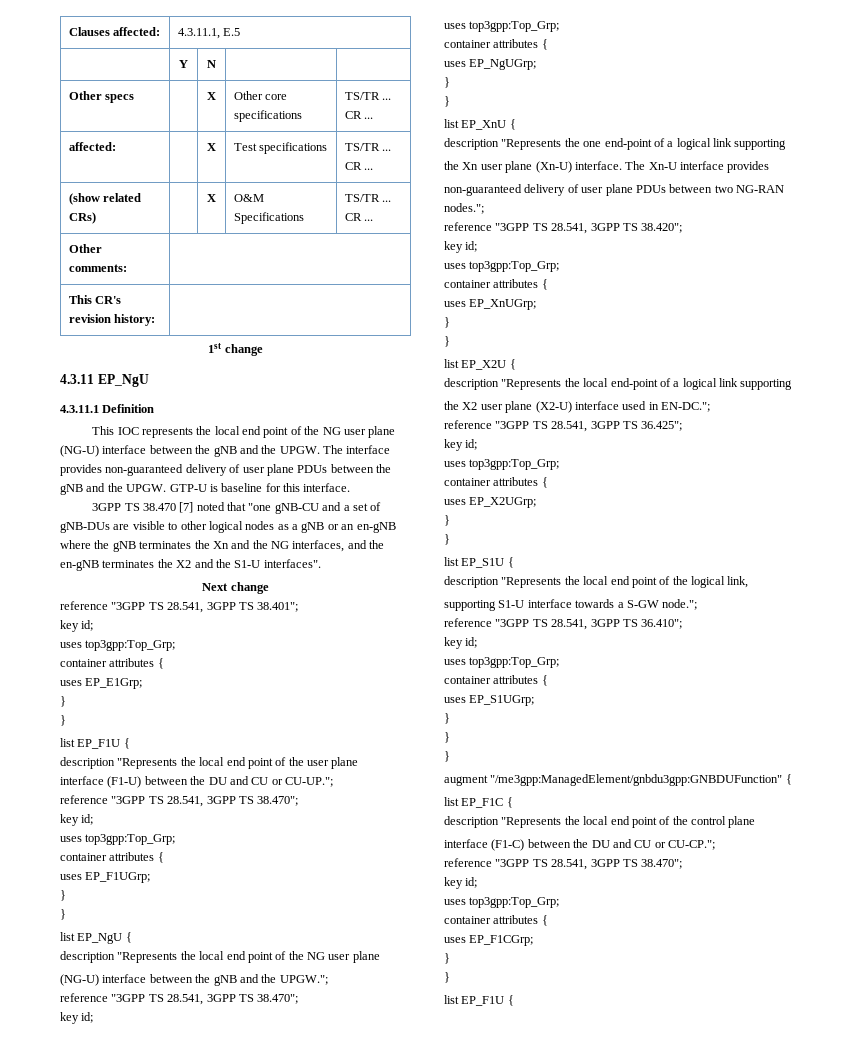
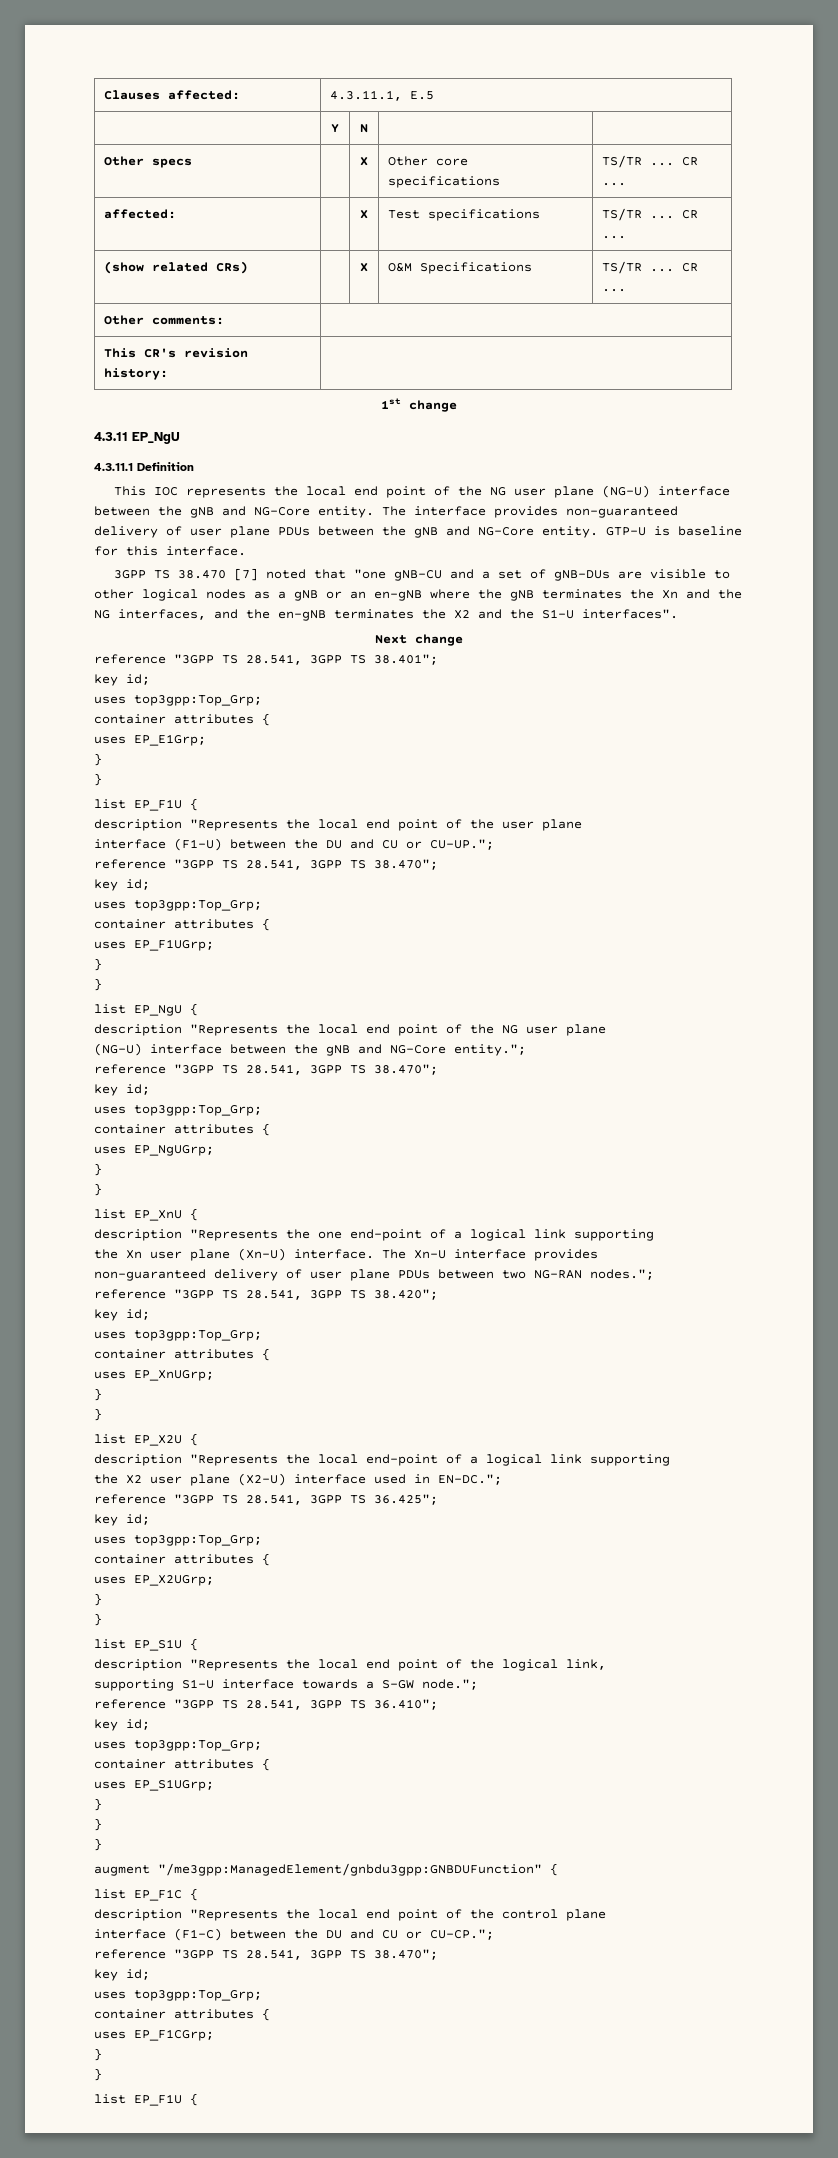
- This IOC represents the local end point of the NG user plane (NG-U) interface between the gNB and the UPGW.
+ This IOC represents the local end point of the NG user plane (NG-U) interface between the gNB and NG-Core entity.
- The interface provides non-guaranteed delivery of user plane PDUs between the gNB and the UPGW.
+ The interface provides non-guaranteed delivery of user plane PDUs between the gNB and NG-Core entity.
- (NG-U) interface between the gNB and the UPGW.";
+ (NG-U) interface between the gNB and NG-Core entity.";

